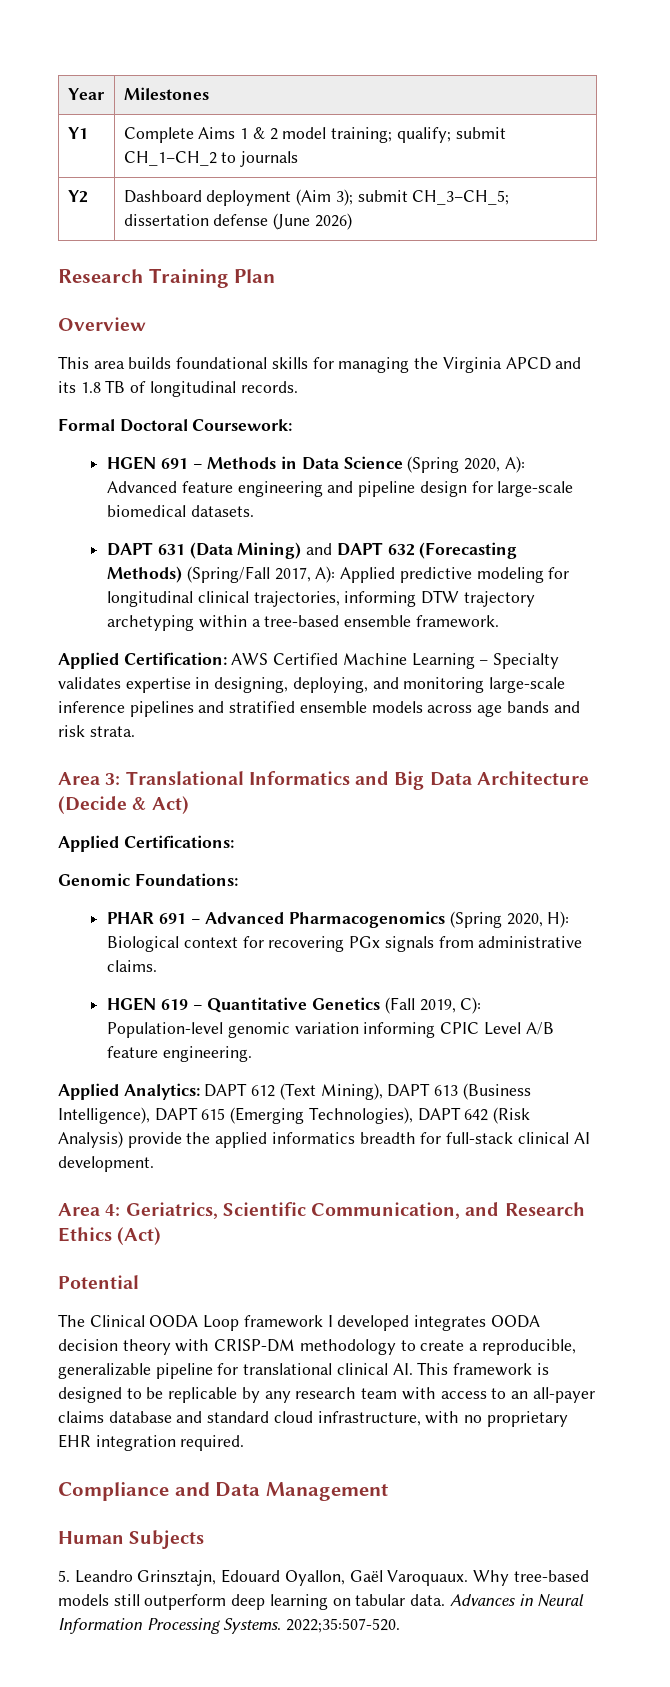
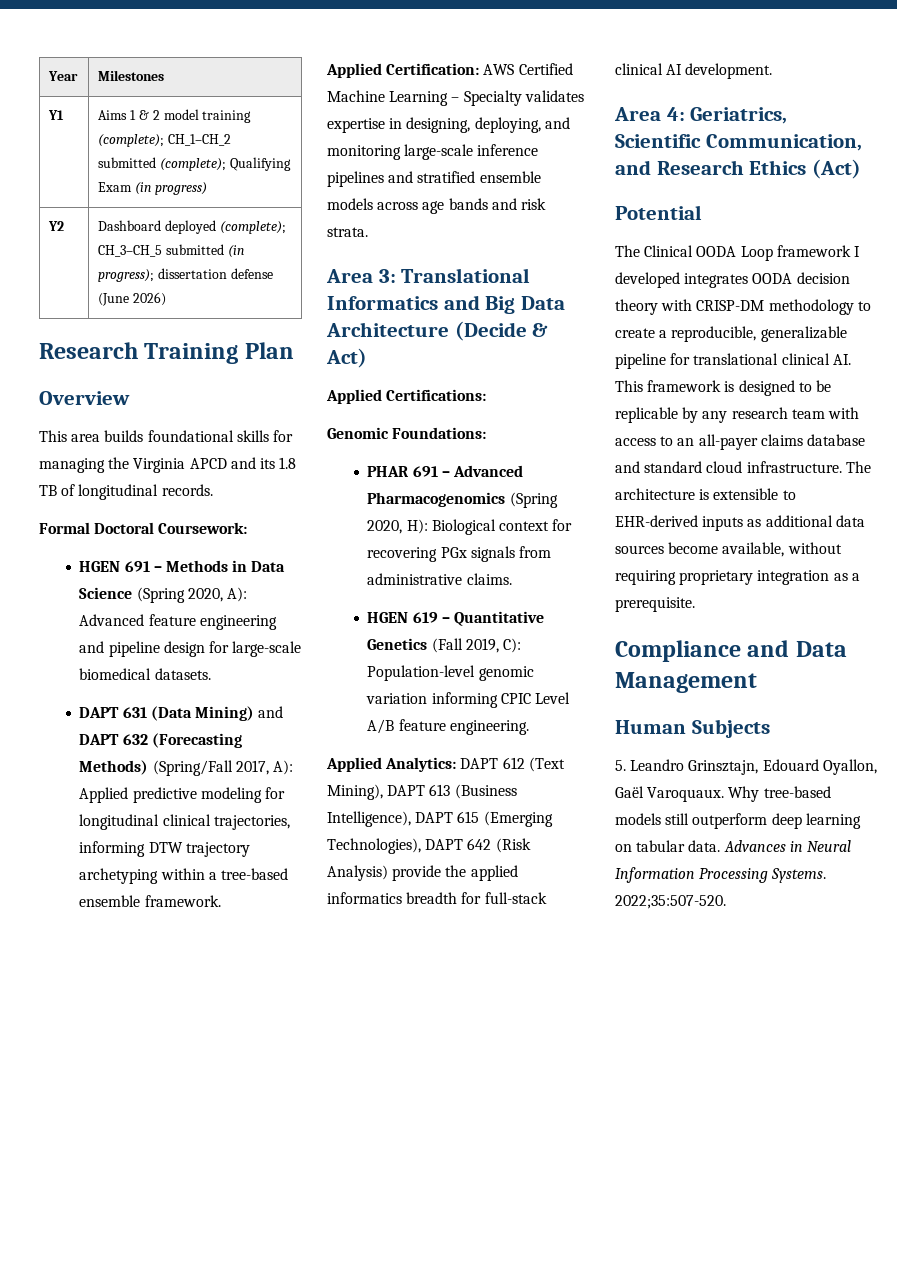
- Y1 | Complete Aims 1 & 2 model training; qualify; submit CH_1–CH_2 to journals
- Y2 | Dashboard deployment (Aim 3); submit CH_3–CH_5; dissertation defense (June 2026)
+ Y1 | Aims 1 & 2 model training (complete); CH_1–CH_2 submitted (complete); Qualifying Exam (in progress)
+ Y2 | Dashboard deployed (complete); CH_3–CH_5 submitted (in progress); dissertation defense (June 2026)
- The Clinical OODA Loop framework I developed integrates OODA decision theory with CRISP-DM methodology to create a reproducible, generalizable pipeline for translational clinical AI. This framework is designed to be replicable by any research team with access to an all-payer claims database and standard cloud infrastructure, with no proprietary EHR integration required.
+ The Clinical OODA Loop framework I developed integrates OODA decision theory with CRISP-DM methodology to create a reproducible, generalizable pipeline for translational clinical AI. This framework is designed to be replicable by any research team with access to an all-payer claims database and standard cloud infrastructure. The architecture is extensible to EHR-derived inputs as additional data sources become available, without requiring proprietary integration as a prerequisite.

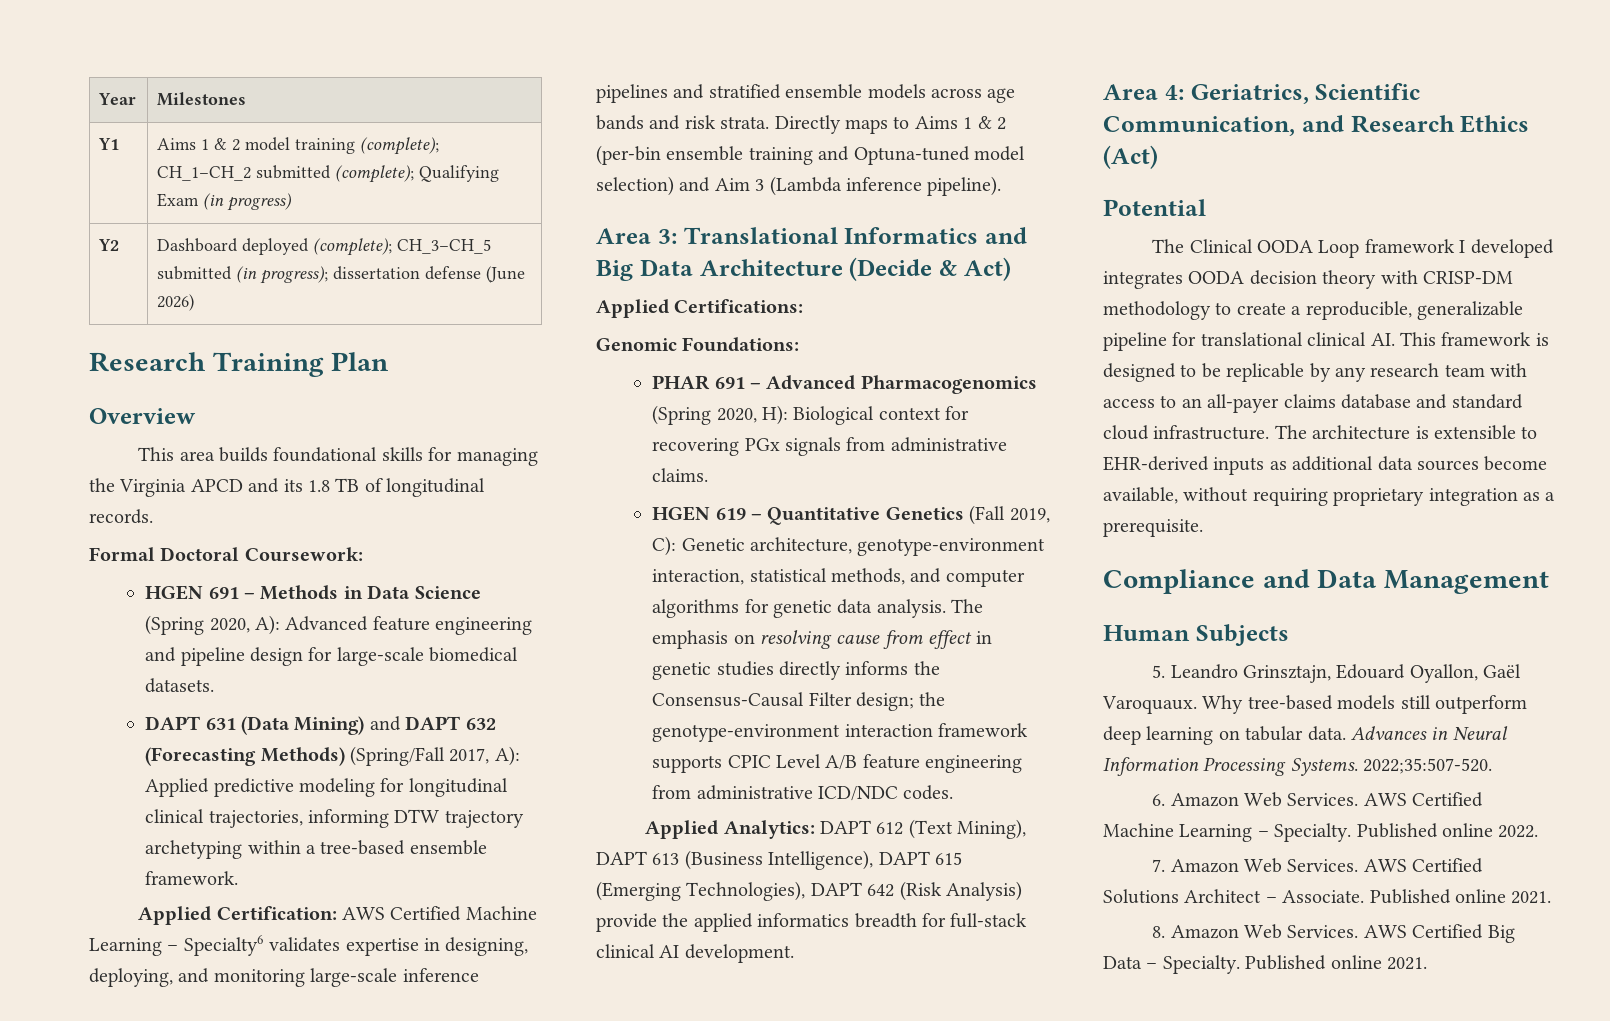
- Applied Certification: AWS Certified Machine Learning – Specialty validates expertise in designing, deploying, and monitoring large-scale inference pipelines and stratified ensemble models across age bands and risk strata.
+ Applied Certification: AWS Certified Machine Learning – Specialty6 validates expertise in designing, deploying, and monitoring large-scale inference pipelines and stratified ensemble models across age bands and risk strata. Directly maps to Aims 1 & 2 (per-bin ensemble training and Optuna-tuned model selection) and Aim 3 (Lambda inference pipeline).
- HGEN 619 – Quantitative Genetics (Fall 2019, C): Population-level genomic variation informing CPIC Level A/B feature engineering.
+ HGEN 619 – Quantitative Genetics (Fall 2019, C): Genetic architecture, genotype-environment interaction, statistical methods, and computer algorithms for genetic data analysis. The emphasis on resolving cause from effect in genetic studies directly informs the Consensus-Causal Filter design; the genotype-environment interaction framework supports CPIC Level A/B feature engineering from administrative ICD/NDC codes.
+ 6. Amazon Web Services. AWS Certified Machine Learning – Specialty. Published online 2022.
+ 7. Amazon Web Services. AWS Certified Solutions Architect – Associate. Published online 2021.
+ 8. Amazon Web Services. AWS Certified Big Data – Specialty. Published online 2021.

